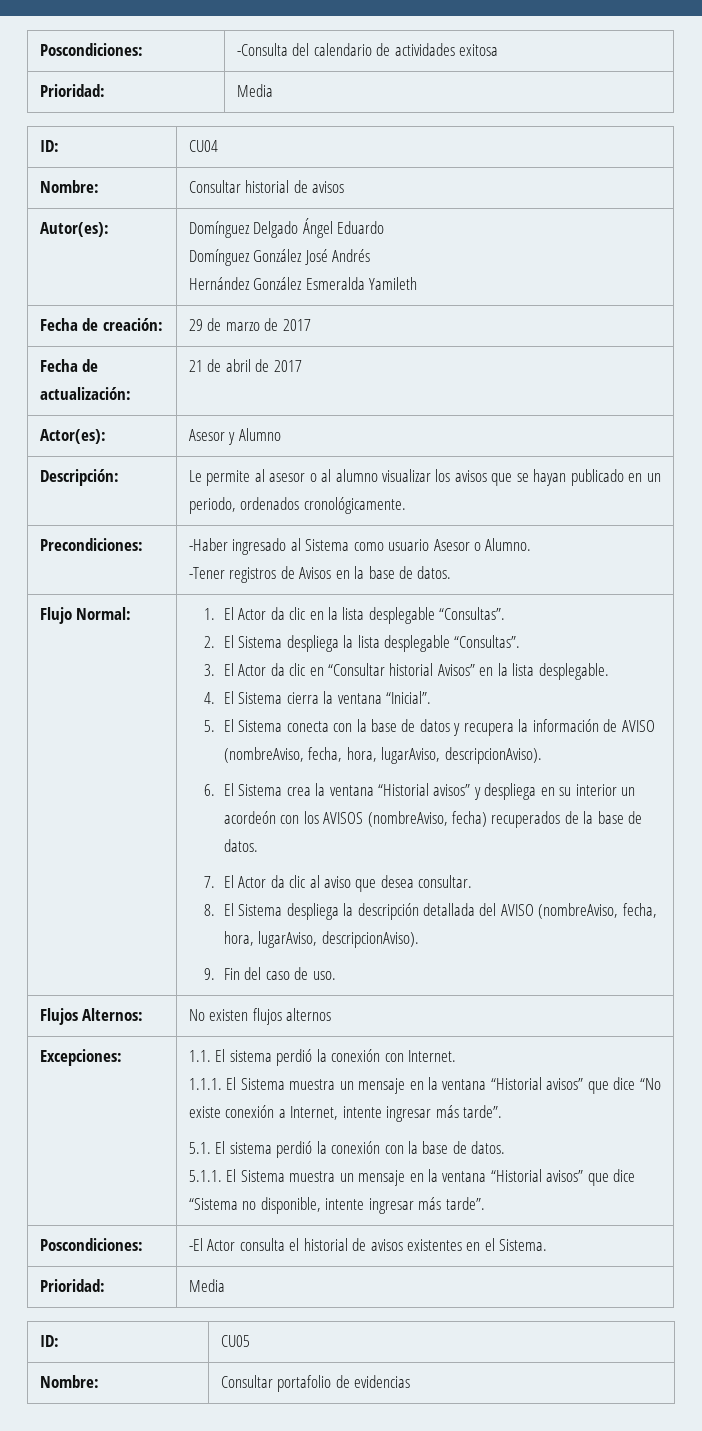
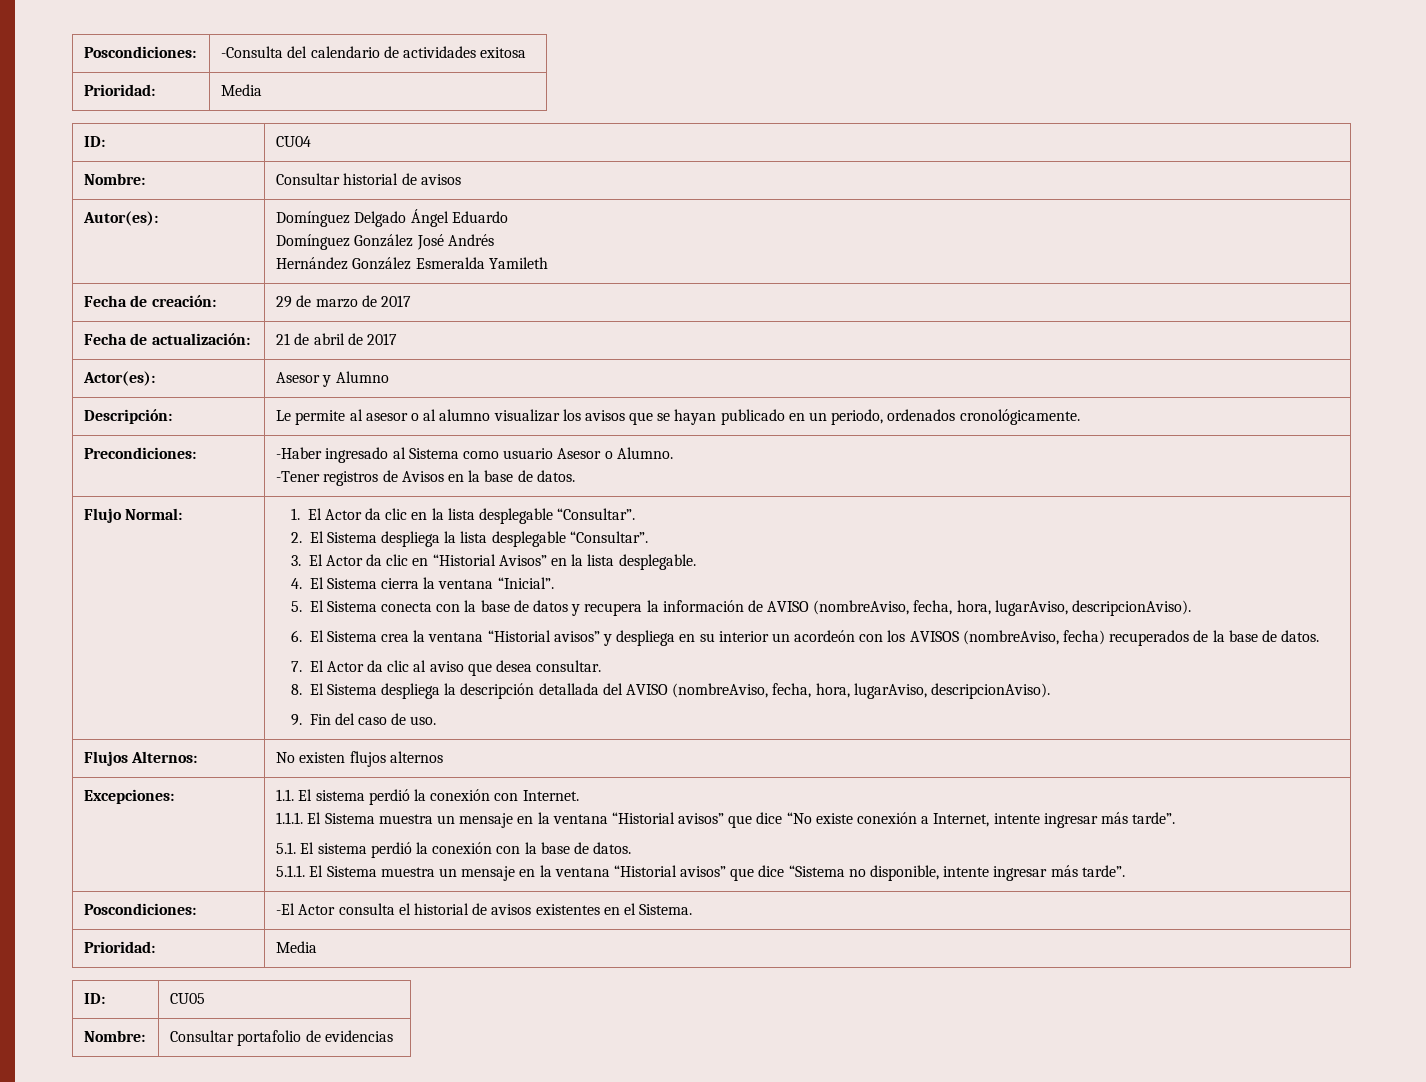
- 1. El Actor da clic en la lista desplegable “Consultas”.
+ 1. El Actor da clic en la lista desplegable “Consultar”.
- 2. El Sistema despliega la lista desplegable “Consultas”.
+ 2. El Sistema despliega la lista desplegable “Consultar”.
- 3. El Actor da clic en “Consultar historial Avisos” en la lista desplegable.
+ 3. El Actor da clic en “Historial Avisos” en la lista desplegable.

